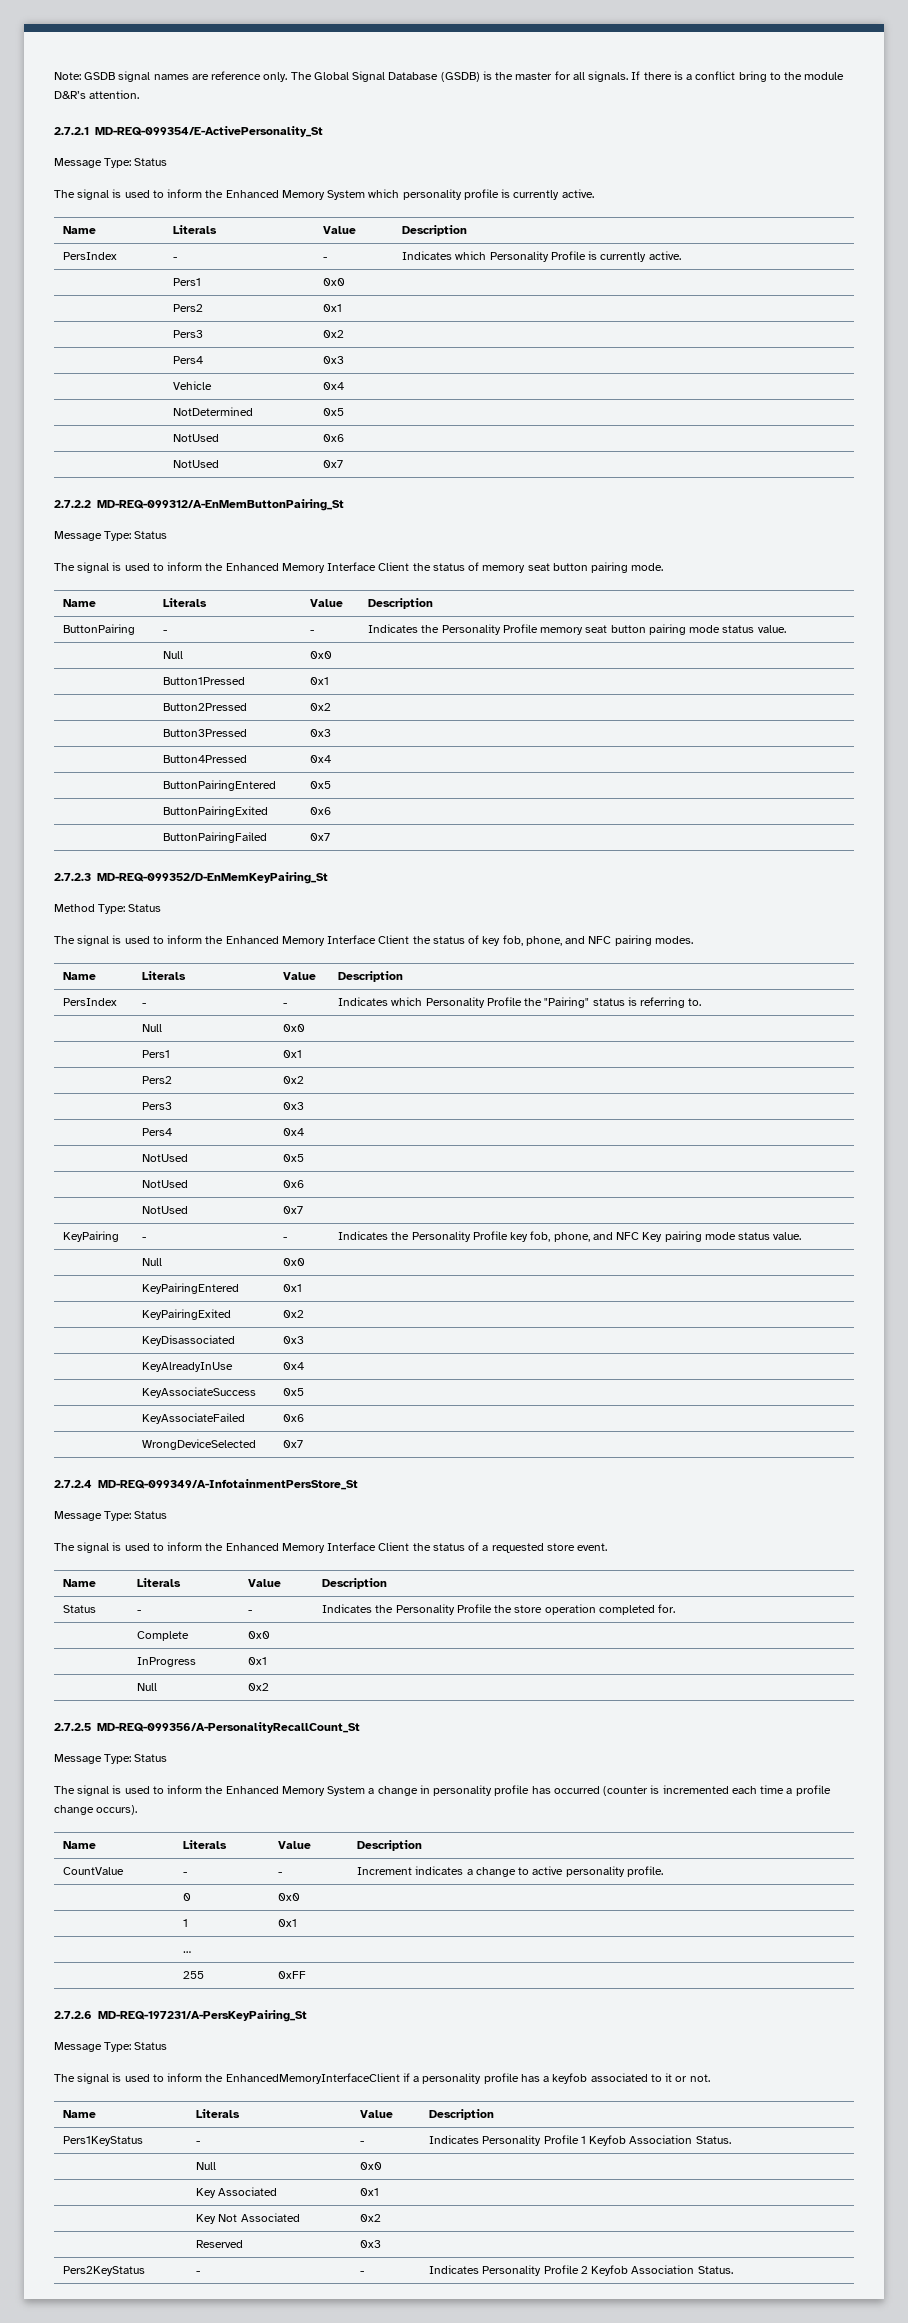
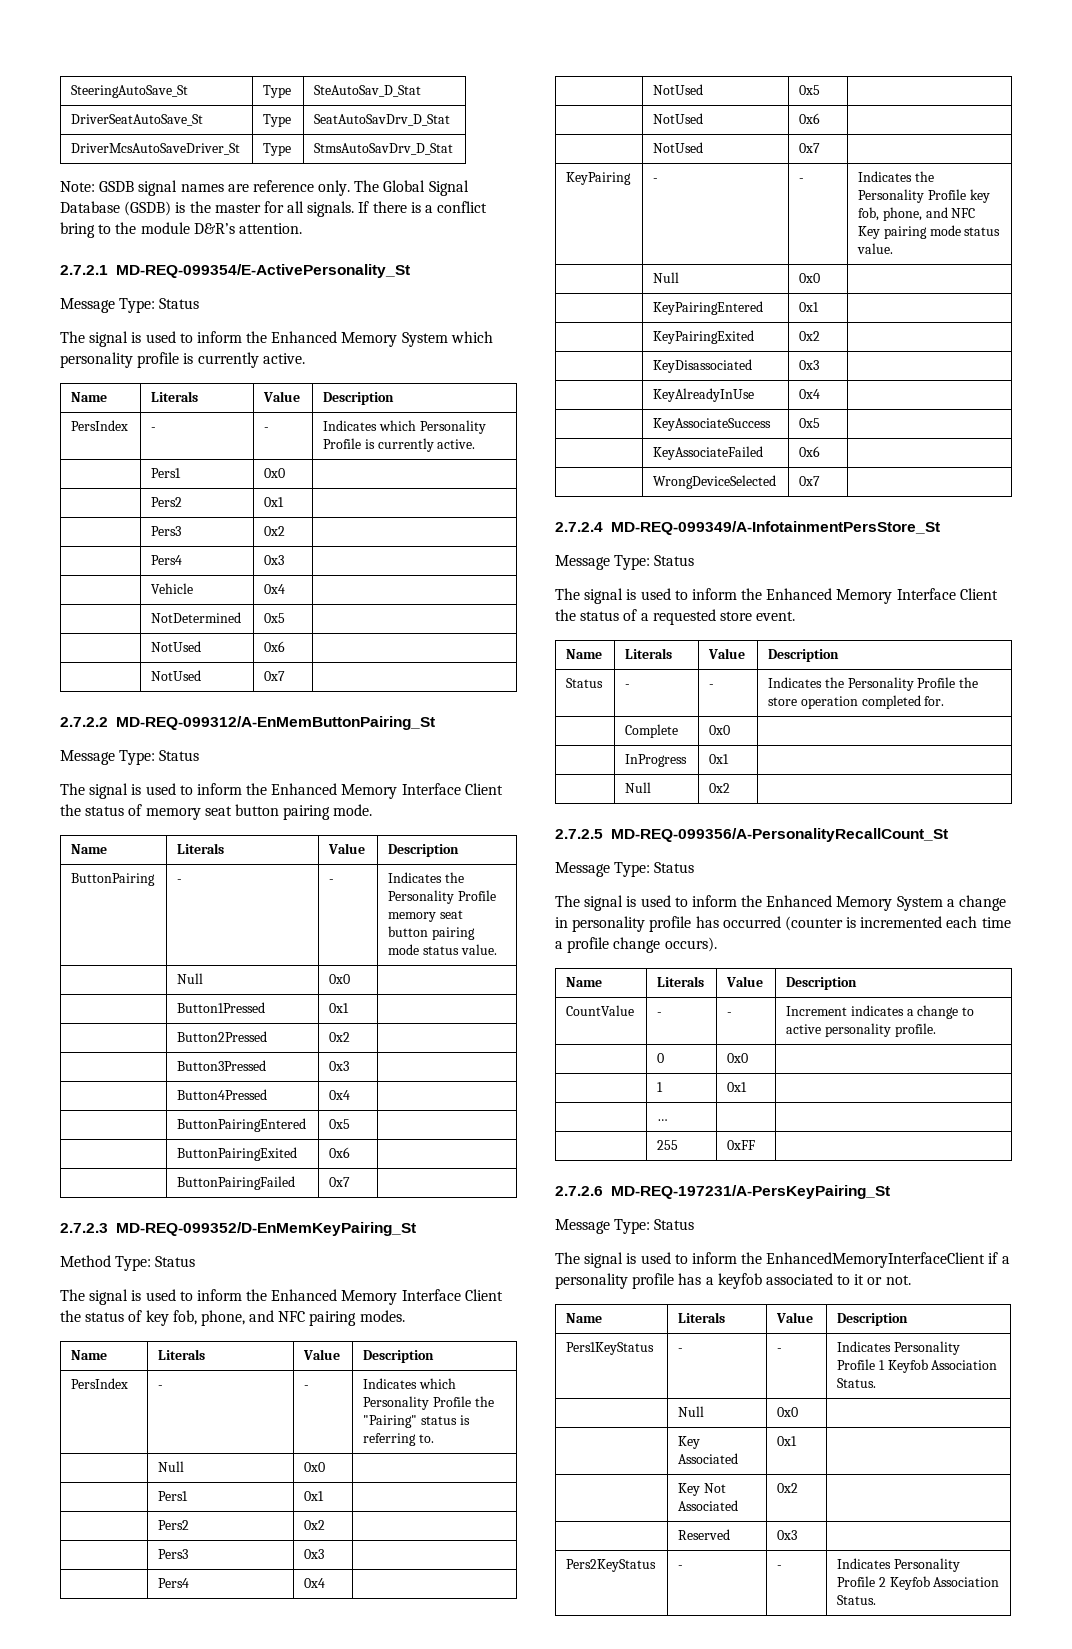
+ SteeringAutoSave_St | Type | SteAutoSav_D_Stat
+ DriverSeatAutoSave_St | Type | SeatAutoSavDrv_D_Stat
+ DriverMcsAutoSaveDriver_St | Type | StmsAutoSavDrv_D_Stat

